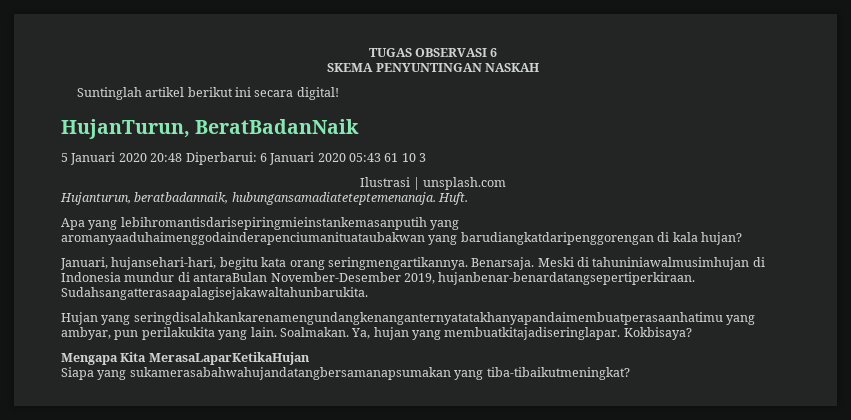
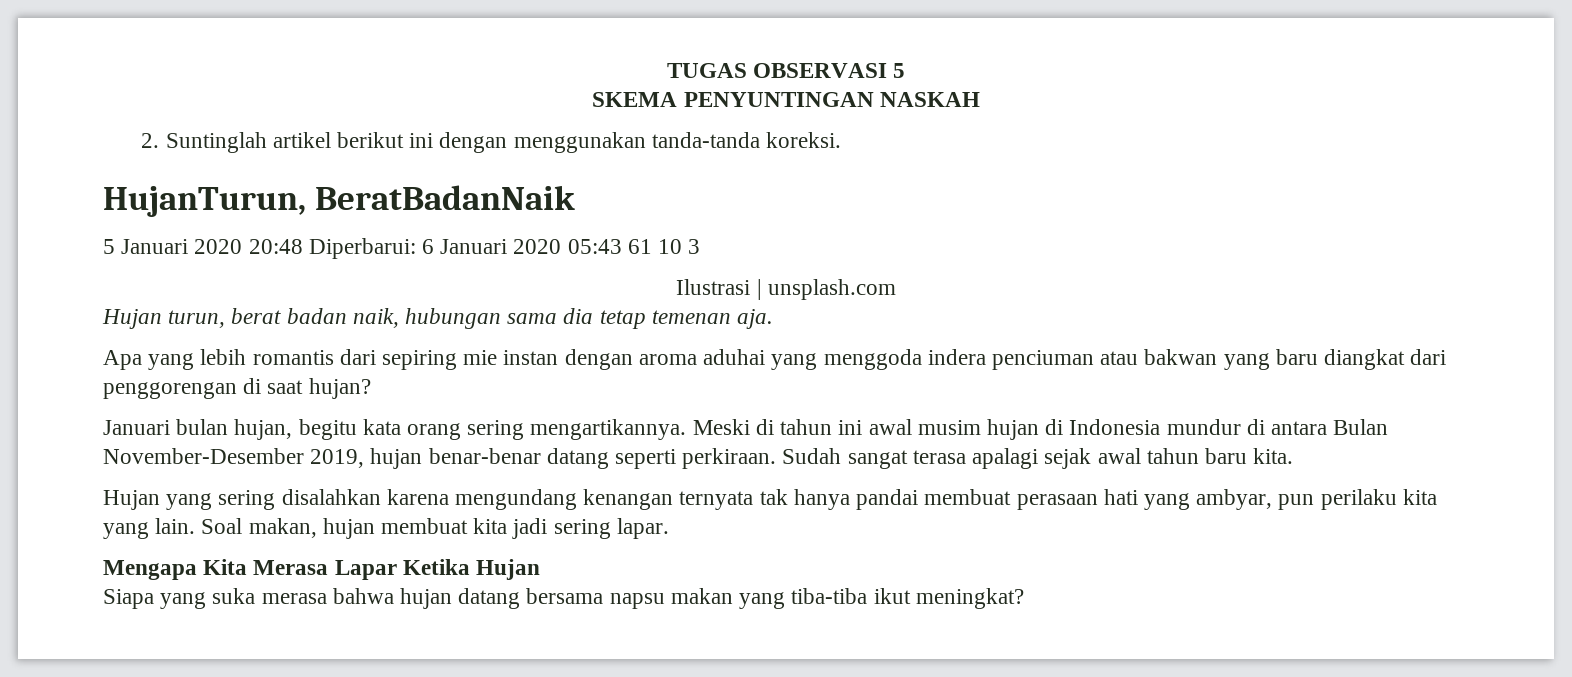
- TUGAS OBSERVASI 6
+ TUGAS OBSERVASI 5
- Suntinglah artikel berikut ini secara digital!
+ 2. Suntinglah artikel berikut ini dengan menggunakan tanda-tanda koreksi.
- Hujanturun, beratbadannaik, hubungansamadiateteptemenanaja. Huft.
- Apa yang lebihromantisdarisepiringmieinstankemasanputih yang aromanyaaduhaimenggodainderapenciumanituataubakwan yang barudiangkatdaripenggorengan di kala hujan?
- Januari, hujansehari-hari, begitu kata orang seringmengartikannya. Benarsaja. Meski di tahuniniawalmusimhujan di Indonesia mundur di antaraBulan November-Desember 2019, hujanbenar-benardatangsepertiperkiraan. Sudahsangatterasaapalagisejakawaltahunbarukita.
- Hujan yang seringdisalahkankarenamengundangkenanganternyatatakhanyapandaimembuatperasaanhatimu yang ambyar, pun perilakukita yang lain. Soalmakan. Ya, hujan yang membuatkitajadiseringlapar. Kokbisaya?
- Mengapa Kita MerasaLaparKetikaHujan
- Siapa yang sukamerasabahwahujandatangbersamanapsumakan yang tiba-tibaikutmeningkat?
+ Hujan turun, berat badan naik, hubungan sama dia tetap temenan aja.
+ Apa yang lebih romantis dari sepiring mie instan dengan aroma aduhai yang menggoda indera penciuman atau bakwan yang baru diangkat dari penggorengan di saat hujan?
+ Januari bulan hujan, begitu kata orang sering mengartikannya. Meski di tahun ini awal musim hujan di Indonesia mundur di antara Bulan November-Desember 2019, hujan benar-benar datang seperti perkiraan. Sudah sangat terasa apalagi sejak awal tahun baru kita.
+ Hujan yang sering disalahkan karena mengundang kenangan ternyata tak hanya pandai membuat perasaan hati yang ambyar, pun perilaku kita yang lain. Soal makan, hujan membuat kita jadi sering lapar.
+ Mengapa Kita Merasa Lapar Ketika Hujan
+ Siapa yang suka merasa bahwa hujan datang bersama napsu makan yang tiba-tiba ikut meningkat?

